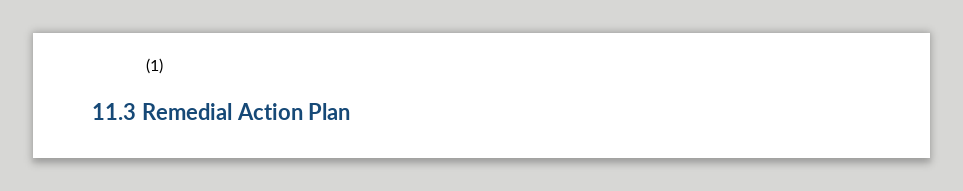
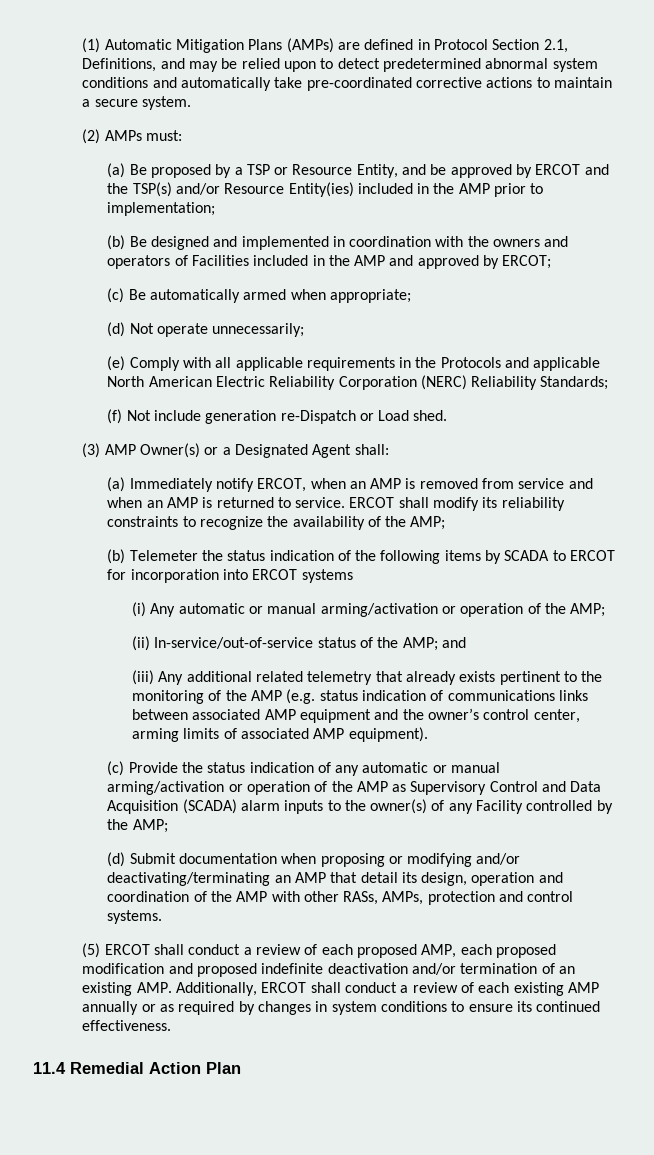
- (1)
- 11.3 Remedial Action Plan
+ (1) Automatic Mitigation Plans (AMPs) are defined in Protocol Section 2.1, Definitions, and may be relied upon to detect predetermined abnormal system conditions and automatically take pre-coordinated corrective actions to maintain a secure system.
+ (2) AMPs must:
+ (a) Be proposed by a TSP or Resource Entity, and be approved by ERCOT and the TSP(s) and/or Resource Entity(ies) included in the AMP prior to implementation;
+ (b) Be designed and implemented in coordination with the owners and operators of Facilities included in the AMP and approved by ERCOT;
+ (c) Be automatically armed when appropriate;
+ (d) Not operate unnecessarily;
+ (e) Comply with all applicable requirements in the Protocols and applicable North American Electric Reliability Corporation (NERC) Reliability Standards;
+ (f) Not include generation re-Dispatch or Load shed.
+ (3) AMP Owner(s) or a Designated Agent shall:
+ (a) Immediately notify ERCOT, when an AMP is removed from service and when an AMP is returned to service. ERCOT shall modify its reliability constraints to recognize the availability of the AMP;
+ (b) Telemeter the status indication of the following items by SCADA to ERCOT for incorporation into ERCOT systems
+ (i) Any automatic or manual arming/activation or operation of the AMP;
+ (ii) In-service/out-of-service status of the AMP; and
+ (iii) Any additional related telemetry that already exists pertinent to the monitoring of the AMP (e.g. status indication of communications links between associated AMP equipment and the owner’s control center, arming limits of associated AMP equipment).
+ (c) Provide the status indication of any automatic or manual arming/activation or operation of the AMP as Supervisory Control and Data Acquisition (SCADA) alarm inputs to the owner(s) of any Facility controlled by the AMP;
+ (d) Submit documentation when proposing or modifying and/or deactivating/terminating an AMP that detail its design, operation and coordination of the AMP with other RASs, AMPs, protection and control systems.
+ (5) ERCOT shall conduct a review of each proposed AMP, each proposed modification and proposed indefinite deactivation and/or termination of an existing AMP. Additionally, ERCOT shall conduct a review of each existing AMP annually or as required by changes in system conditions to ensure its continued effectiveness.
+ 11.4 Remedial Action Plan

